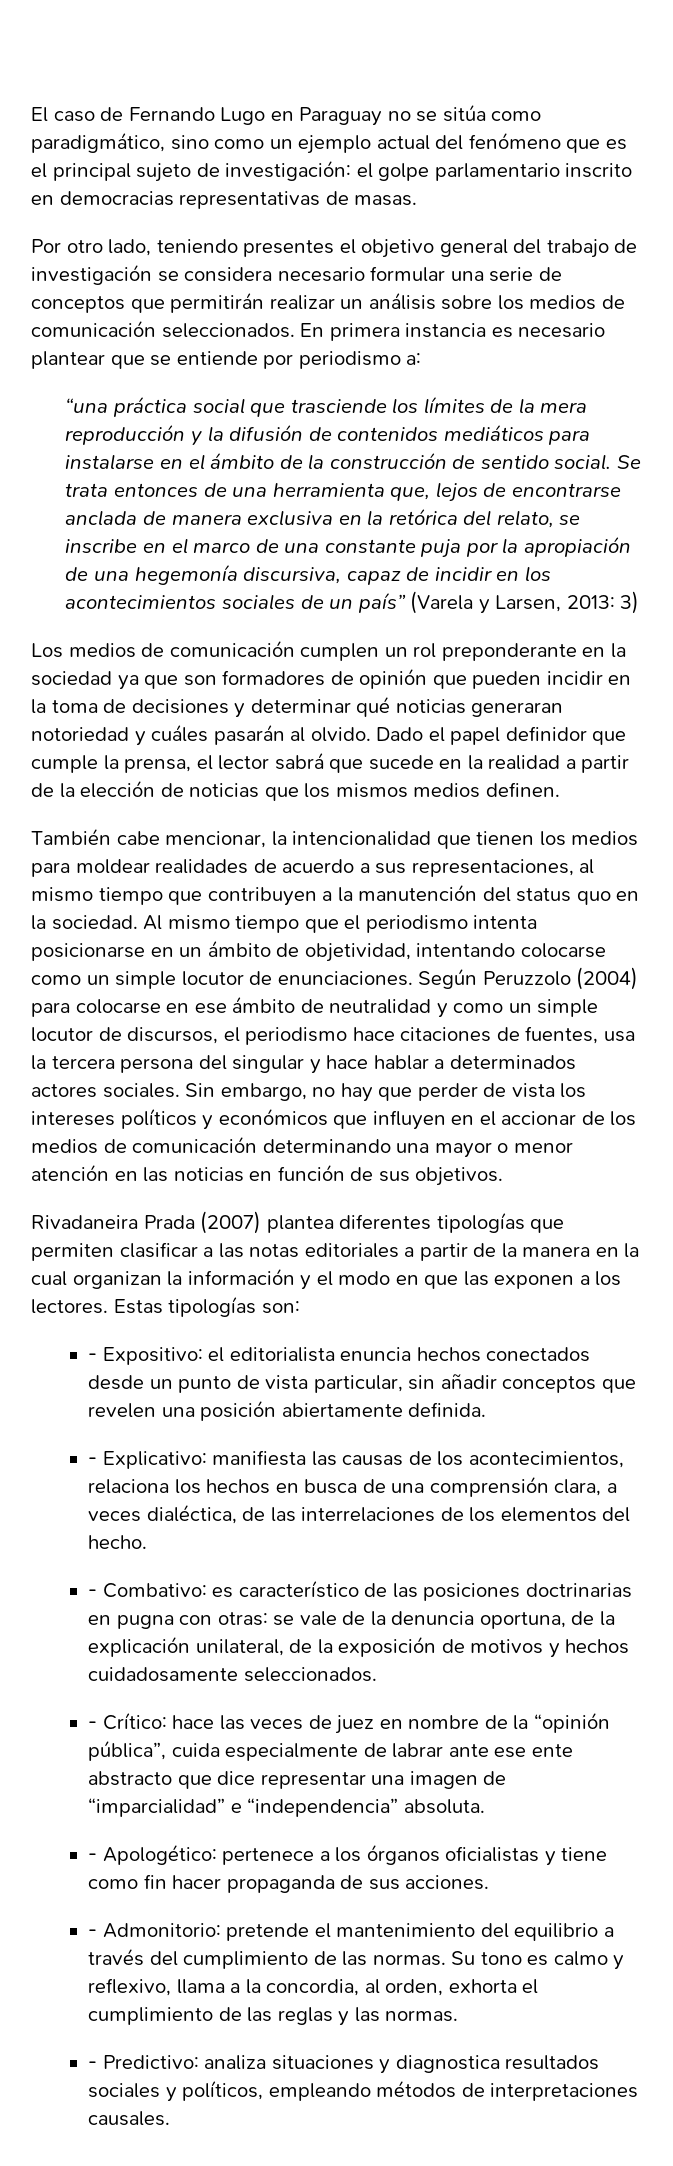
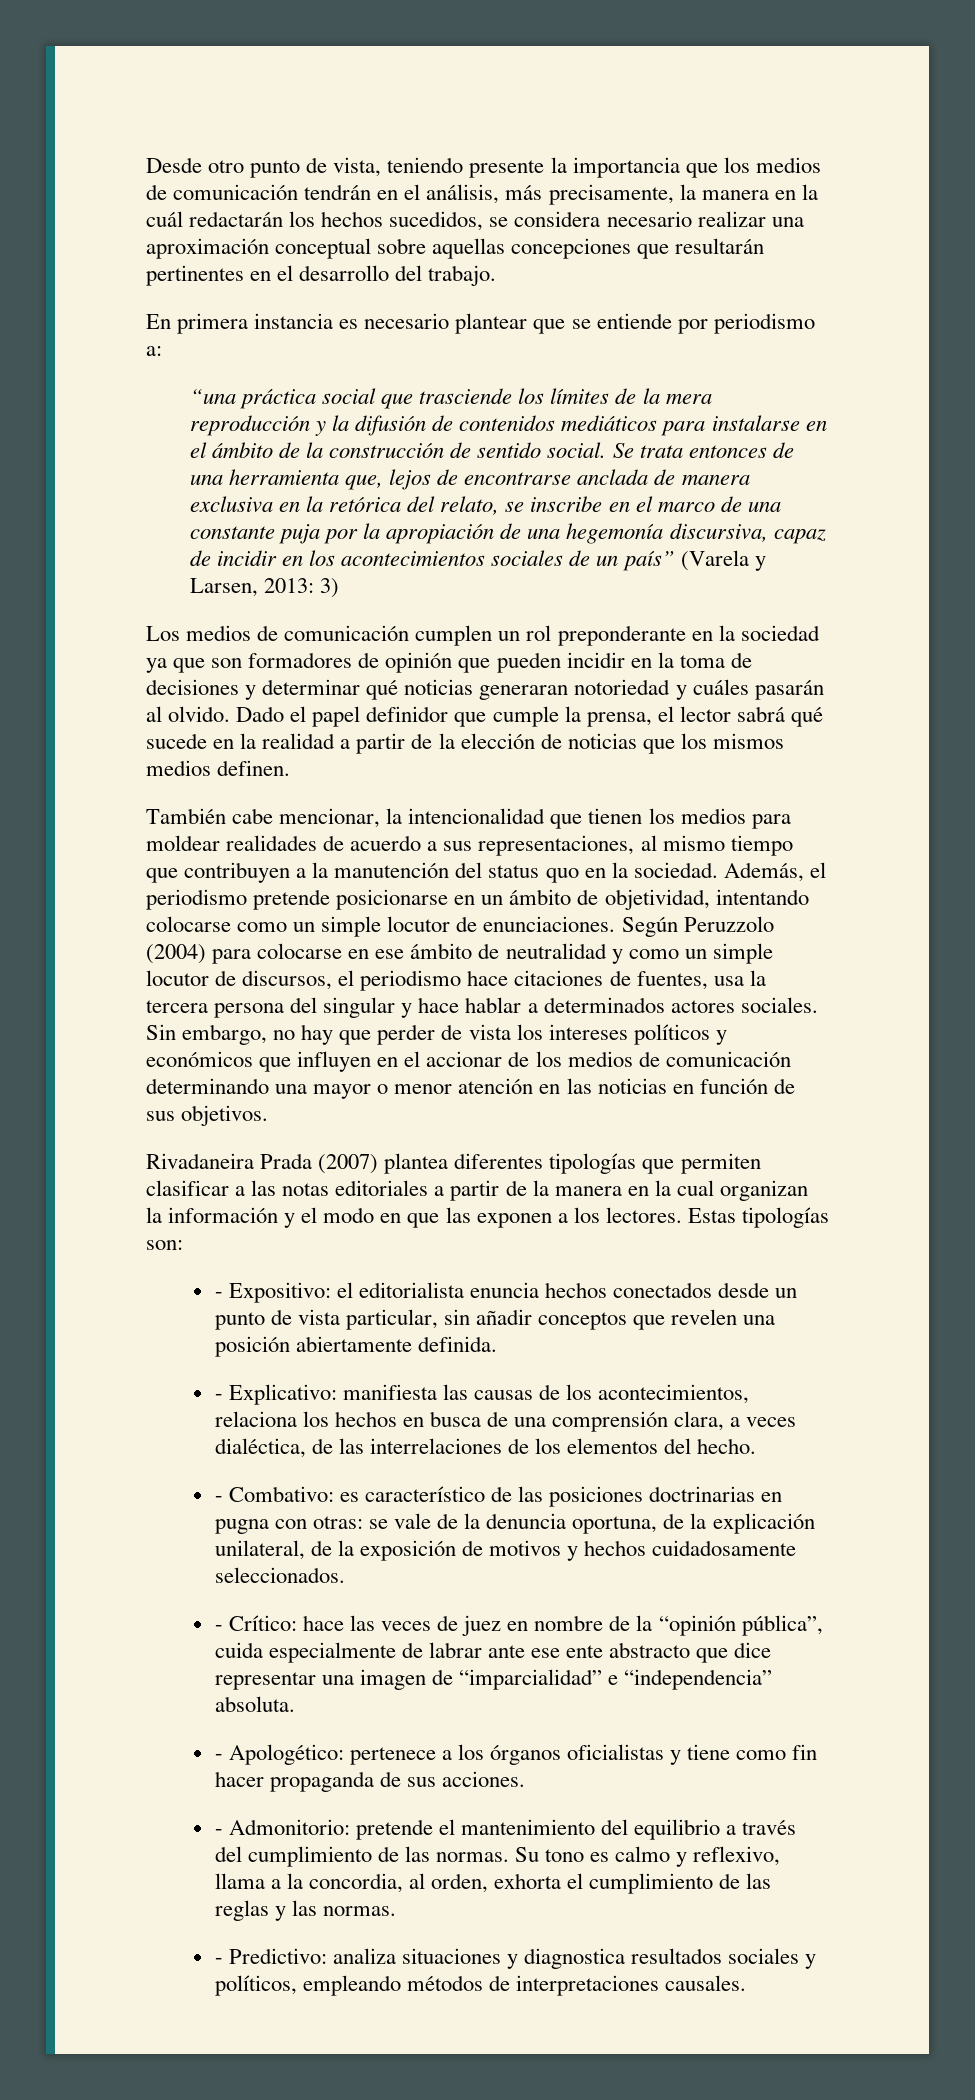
- El caso de Fernando Lugo en Paraguay no se sitúa como paradigmático, sino como un ejemplo actual del fenómeno que es el principal sujeto de investigación: el golpe parlamentario inscrito en democracias representativas de masas.
- Por otro lado, teniendo presentes el objetivo general del trabajo de investigación se considera necesario formular una serie de conceptos que permitirán realizar un análisis sobre los medios de comunicación seleccionados. En primera instancia es necesario plantear que se entiende por periodismo a:
+ Desde otro punto de vista, teniendo presente la importancia que los medios de comunicación tendrán en el análisis, más precisamente, la manera en la cuál redactarán los hechos sucedidos, se considera necesario realizar una aproximación conceptual sobre aquellas concepciones que resultarán pertinentes en el desarrollo del trabajo.
+ En primera instancia es necesario plantear que se entiende por periodismo a:
- Dado el papel definidor que cumple la prensa, el lector sabrá que sucede en la realidad a partir de la elección de noticias que los mismos medios definen.
+ Dado el papel definidor que cumple la prensa, el lector sabrá qué sucede en la realidad a partir de la elección de noticias que los mismos medios definen.
- Al mismo tiempo que el periodismo intenta posicionarse en un ámbito de objetividad, intentando colocarse como un simple locutor de enunciaciones.
+ Además, el periodismo pretende posicionarse en un ámbito de objetividad, intentando colocarse como un simple locutor de enunciaciones.

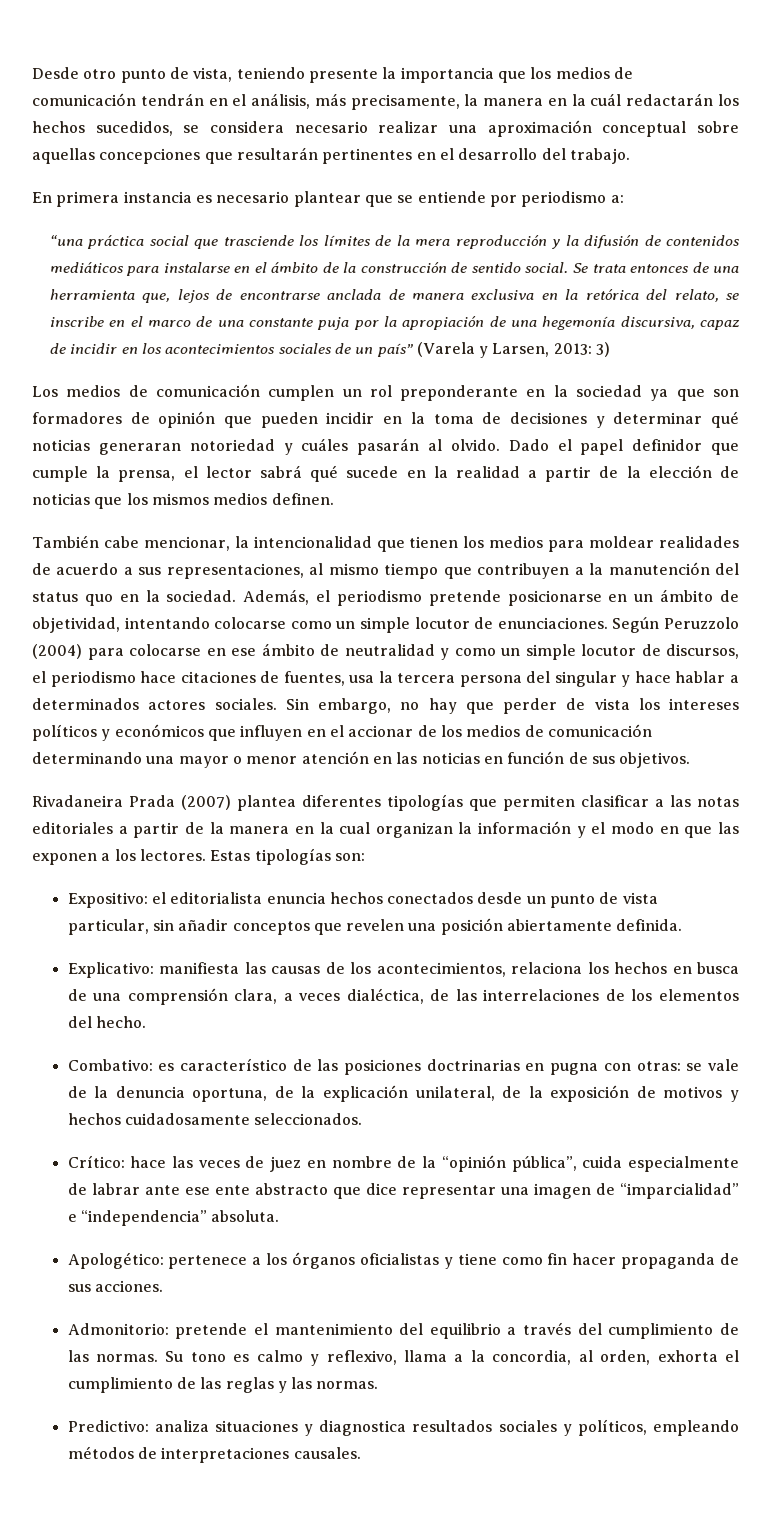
- - Expositivo: el editorialista enuncia hechos conectados desde un punto de vista particular, sin añadir conceptos que revelen una posición abiertamente definida.
+ Expositivo: el editorialista enuncia hechos conectados desde un punto de vista particular, sin añadir conceptos que revelen una posición abiertamente definida.
- - Explicativo: manifiesta las causas de los acontecimientos, relaciona los hechos en busca de una comprensión clara, a veces dialéctica, de las interrelaciones de los elementos del hecho.
+ Explicativo: manifiesta las causas de los acontecimientos, relaciona los hechos en busca de una comprensión clara, a veces dialéctica, de las interrelaciones de los elementos del hecho.
- - Combativo: es característico de las posiciones doctrinarias en pugna con otras: se vale de la denuncia oportuna, de la explicación unilateral, de la exposición de motivos y hechos cuidadosamente seleccionados.
+ Combativo: es característico de las posiciones doctrinarias en pugna con otras: se vale de la denuncia oportuna, de la explicación unilateral, de la exposición de motivos y hechos cuidadosamente seleccionados.
- - Crítico: hace las veces de juez en nombre de la “opinión pública”, cuida especialmente de labrar ante ese ente abstracto que dice representar una imagen de “imparcialidad” e “independencia” absoluta.
+ Crítico: hace las veces de juez en nombre de la “opinión pública”, cuida especialmente de labrar ante ese ente abstracto que dice representar una imagen de “imparcialidad” e “independencia” absoluta.
- - Apologético: pertenece a los órganos oficialistas y tiene como fin hacer propaganda de sus acciones.
+ Apologético: pertenece a los órganos oficialistas y tiene como fin hacer propaganda de sus acciones.
- - Admonitorio: pretende el mantenimiento del equilibrio a través del cumplimiento de las normas.
+ Admonitorio: pretende el mantenimiento del equilibrio a través del cumplimiento de las normas.
- - Predictivo: analiza situaciones y diagnostica resultados sociales y políticos, empleando métodos de interpretaciones causales.
+ Predictivo: analiza situaciones y diagnostica resultados sociales y políticos, empleando métodos de interpretaciones causales.

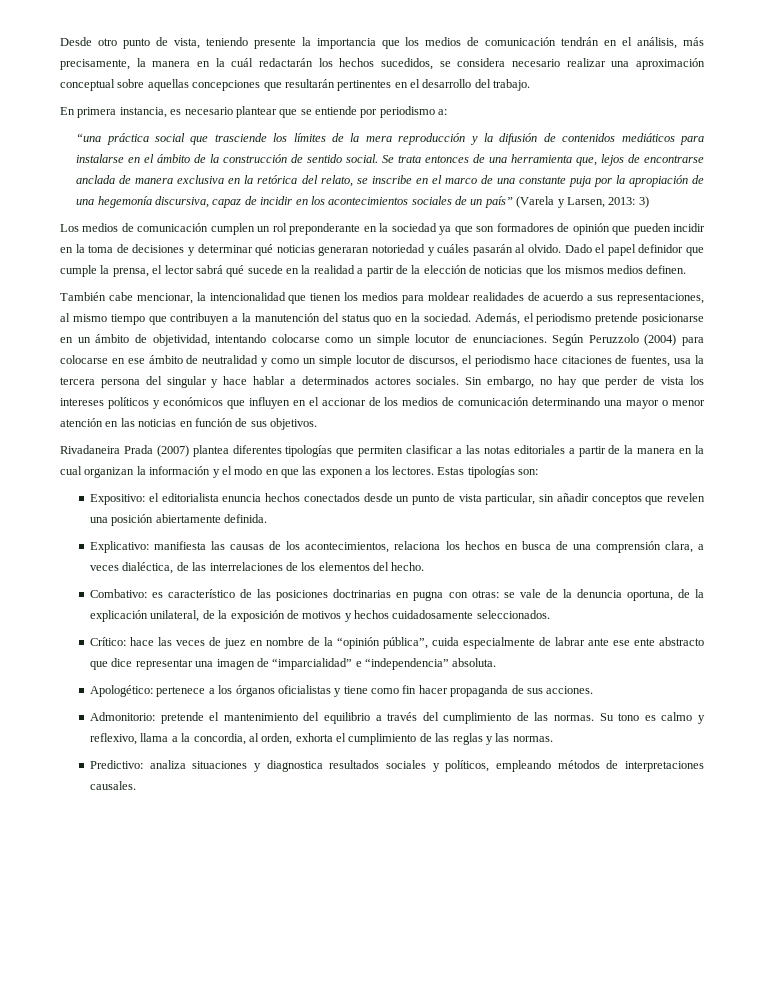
- En primera instancia es necesario plantear que se entiende por periodismo a:
+ En primera instancia, es necesario plantear que se entiende por periodismo a:

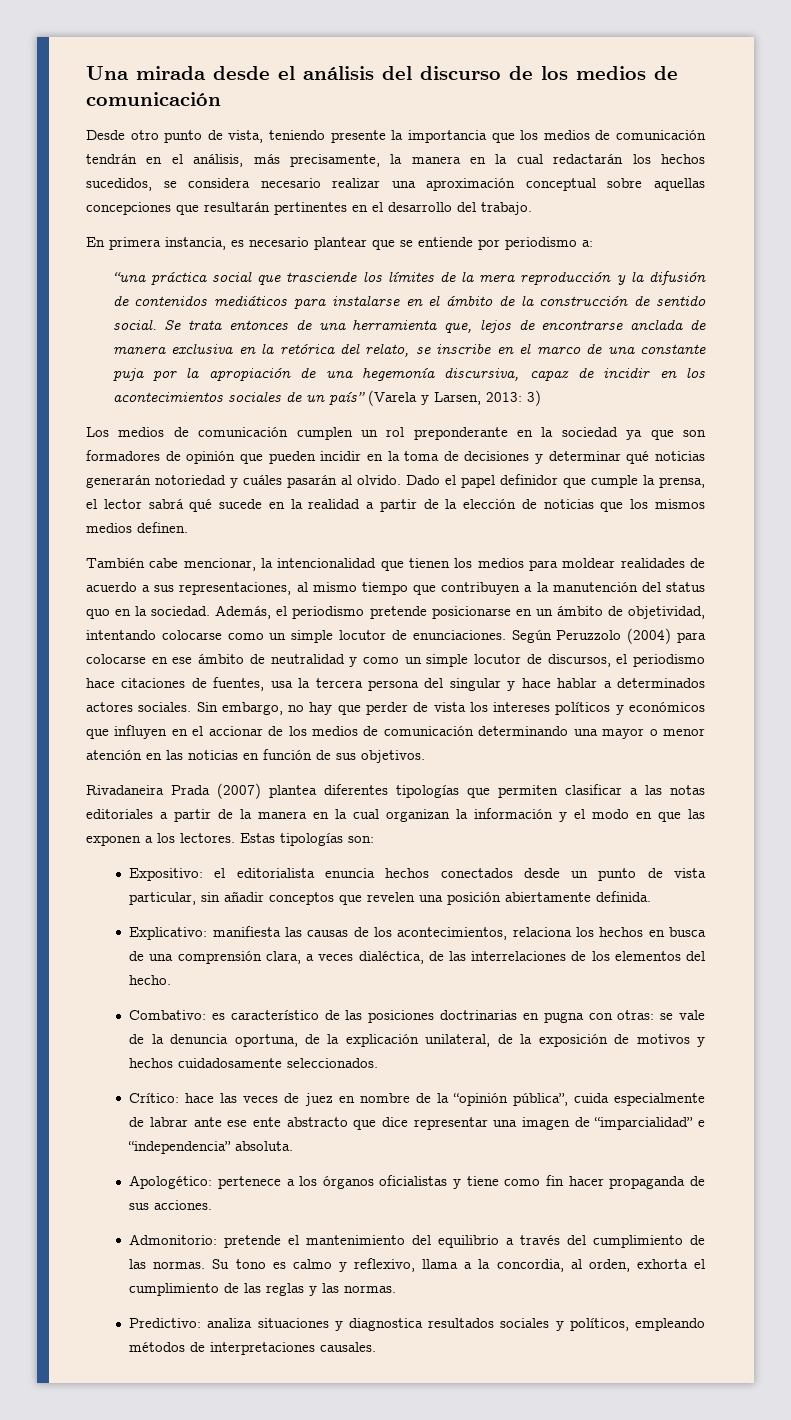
+ Una mirada desde el análisis del discurso de los medios de comunicación
- Desde otro punto de vista, teniendo presente la importancia que los medios de comunicación tendrán en el análisis, más precisamente, la manera en la cuál redactarán los hechos sucedidos, se considera necesario realizar una aproximación conceptual sobre aquellas concepciones que resultarán pertinentes en el desarrollo del trabajo.
+ Desde otro punto de vista, teniendo presente la importancia que los medios de comunicación tendrán en el análisis, más precisamente, la manera en la cual redactarán los hechos sucedidos, se considera necesario realizar una aproximación conceptual sobre aquellas concepciones que resultarán pertinentes en el desarrollo del trabajo.
- Los medios de comunicación cumplen un rol preponderante en la sociedad ya que son formadores de opinión que pueden incidir en la toma de decisiones y determinar qué noticias generaran notoriedad y cuáles pasarán al olvido.
+ Los medios de comunicación cumplen un rol preponderante en la sociedad ya que son formadores de opinión que pueden incidir en la toma de decisiones y determinar qué noticias generarán notoriedad y cuáles pasarán al olvido.

